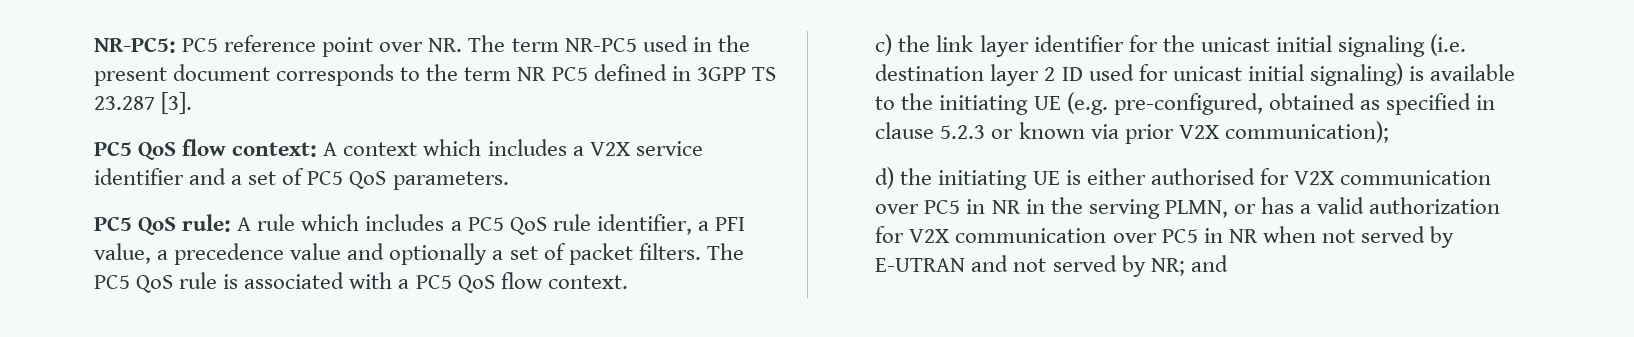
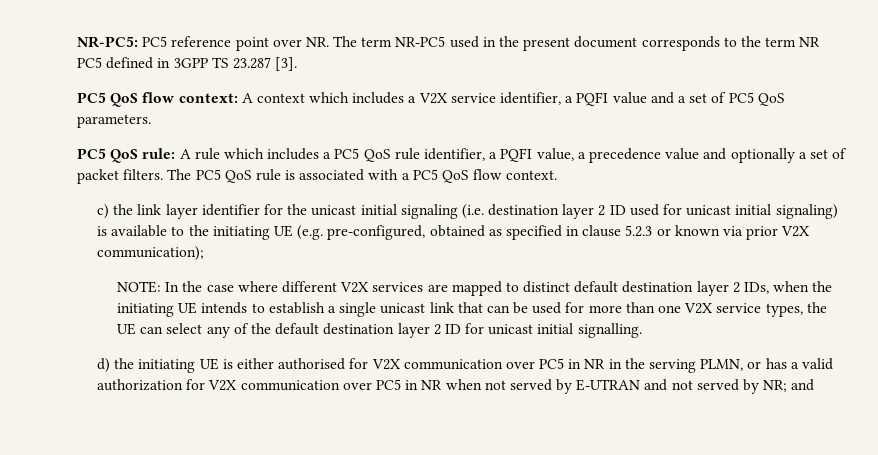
- PC5 QoS flow context: A context which includes a V2X service identifier and a set of PC5 QoS parameters.
+ PC5 QoS flow context: A context which includes a V2X service identifier, a PQFI value and a set of PC5 QoS parameters.
- PC5 QoS rule: A rule which includes a PC5 QoS rule identifier, a PFI value, a precedence value and optionally a set of packet filters.
+ PC5 QoS rule: A rule which includes a PC5 QoS rule identifier, a PQFI value, a precedence value and optionally a set of packet filters.
+ NOTE: In the case where different V2X services are mapped to distinct default destination layer 2 IDs, when the initiating UE intends to establish a single unicast link that can be used for more than one V2X service types, the UE can select any of the default destination layer 2 ID for unicast initial signalling.

